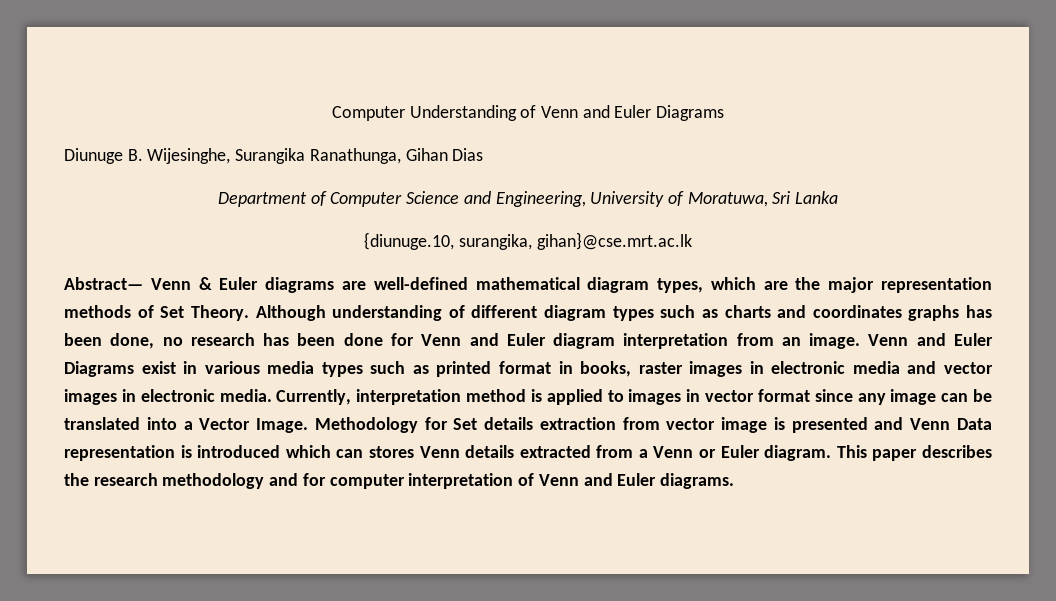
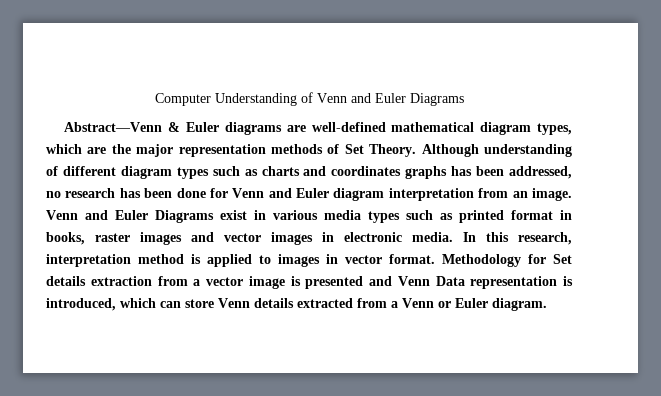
- Diunuge B. Wijesinghe, Surangika Ranathunga, Gihan Dias
- Department of Computer Science and Engineering, University of Moratuwa, Sri Lanka
- {diunuge.10, surangika, gihan}@cse.mrt.ac.lk
- Abstract— Venn & Euler diagrams are well-defined mathematical diagram types, which are the major representation methods of Set Theory.
+ Abstract—Venn & Euler diagrams are well-defined mathematical diagram types, which are the major representation methods of Set Theory.
- Although understanding of different diagram types such as charts and coordinates graphs has been done, no research has been done for Venn and Euler diagram interpretation from an image.
+ Although understanding of different diagram types such as charts and coordinates graphs has been addressed, no research has been done for Venn and Euler diagram interpretation from an image.
- Venn and Euler Diagrams exist in various media types such as printed format in books, raster images in electronic media and vector images in electronic media.
+ Venn and Euler Diagrams exist in various media types such as printed format in books, raster images and vector images in electronic media.
- Currently, interpretation method is applied to images in vector format since any image can be translated into a Vector Image.
+ In this research, interpretation method is applied to images in vector format.
- Methodology for Set details extraction from vector image is presented and Venn Data representation is introduced which can stores Venn details extracted from a Venn or Euler diagram. This paper describes the research methodology and for computer interpretation of Venn and Euler diagrams.
+ Methodology for Set details extraction from a vector image is presented and Venn Data representation is introduced, which can store Venn details extracted from a Venn or Euler diagram.

